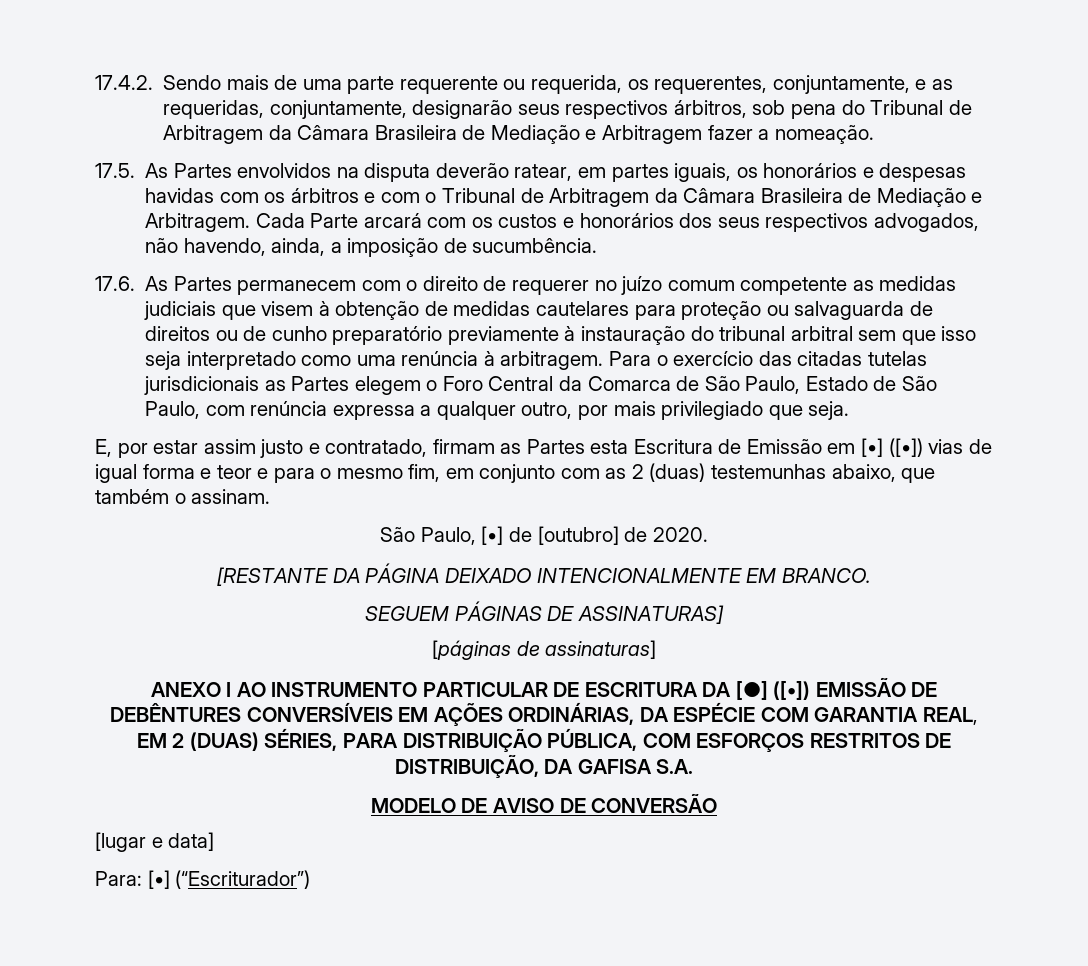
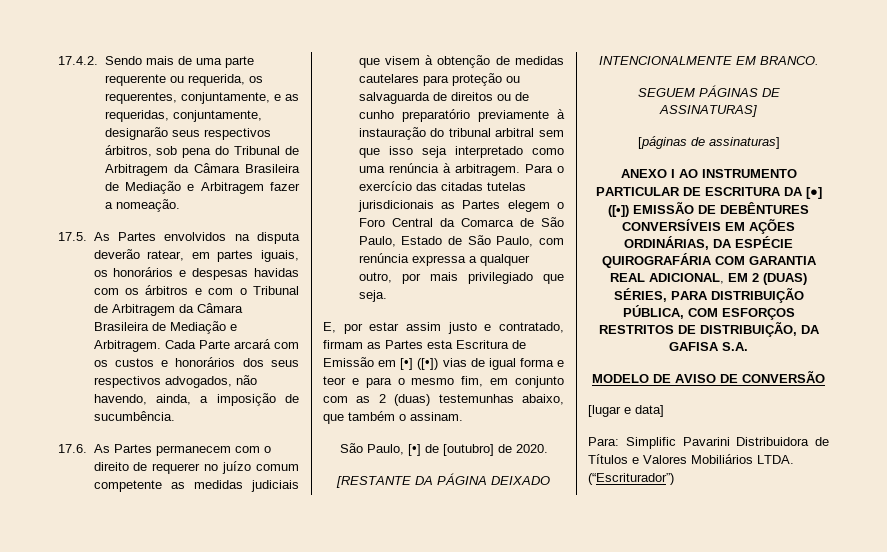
- ANEXO I AO INSTRUMENTO PARTICULAR DE ESCRITURA DA [●] ([•]) EMISSÃO DE DEBÊNTURES CONVERSÍVEIS EM AÇÕES ORDINÁRIAS, DA ESPÉCIE COM GARANTIA REAL, EM 2 (DUAS) SÉRIES, PARA DISTRIBUIÇÃO PÚBLICA, COM ESFORÇOS RESTRITOS DE DISTRIBUIÇÃO, DA GAFISA S.A.
+ ANEXO I AO INSTRUMENTO PARTICULAR DE ESCRITURA DA [●] ([•]) EMISSÃO DE DEBÊNTURES CONVERSÍVEIS EM AÇÕES ORDINÁRIAS, DA ESPÉCIE QUIROGRAFÁRIA COM GARANTIA REAL ADICIONAL, EM 2 (DUAS) SÉRIES, PARA DISTRIBUIÇÃO PÚBLICA, COM ESFORÇOS RESTRITOS DE DISTRIBUIÇÃO, DA GAFISA S.A.
- Para: [•] (“Escriturador”)
+ Para: Simplific Pavarini Distribuidora de Títulos e Valores Mobiliários LTDA. (“Escriturador”)

